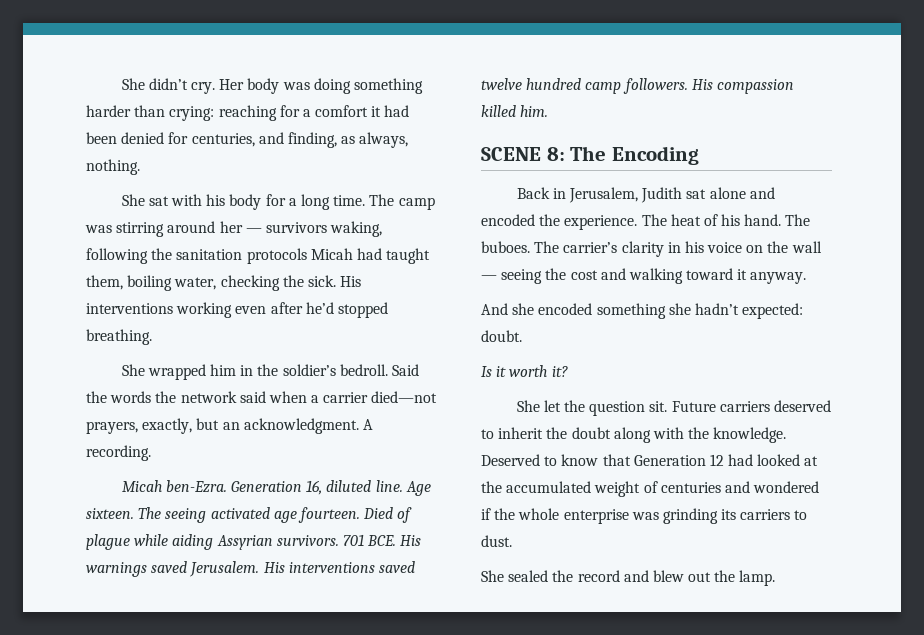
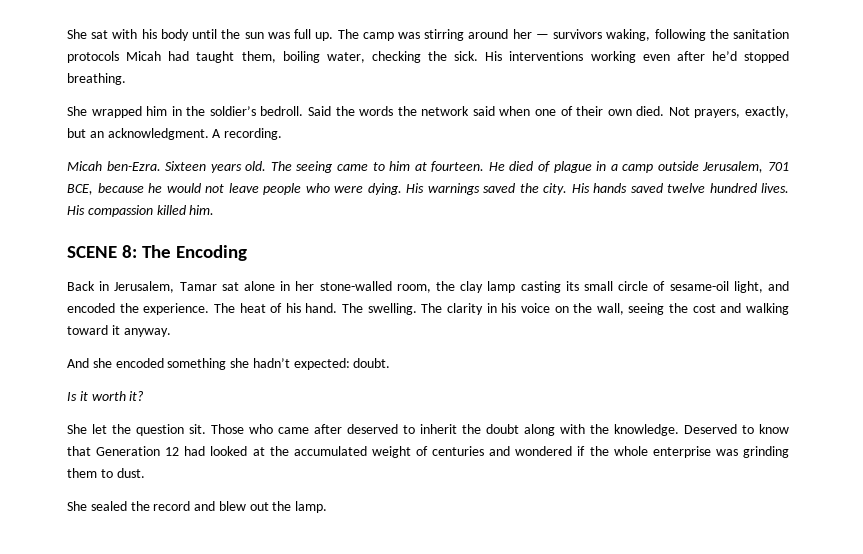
- She didn’t cry. Her body was doing something harder than crying: reaching for a comfort it had been denied for centuries, and finding, as always, nothing.
- She sat with his body for a long time.
+ She sat with his body until the sun was full up.
- Said the words the network said when a carrier died—not prayers, exactly, but an acknowledgment.
+ Said the words the network said when one of their own died. Not prayers, exactly, but an acknowledgment.
- Generation 16, diluted line. Age sixteen. The seeing activated age fourteen. Died of plague while aiding Assyrian survivors. 701 BCE. His warnings saved Jerusalem. His interventions saved twelve hundred camp followers.
+ Sixteen years old. The seeing came to him at fourteen. He died of plague in a camp outside Jerusalem, 701 BCE, because he would not leave people who were dying. His warnings saved the city. His hands saved twelve hundred lives.
- Back in Jerusalem, Judith sat alone and encoded the experience.
+ Back in Jerusalem, Tamar sat alone in her stone-walled room, the clay lamp casting its small circle of sesame-oil light, and encoded the experience.
- The buboes. The carrier’s clarity in his voice on the wall — seeing the cost and walking toward it anyway.
+ The swelling. The clarity in his voice on the wall, seeing the cost and walking toward it anyway.
- Future carriers deserved to inherit the doubt along with the knowledge.
+ Those who came after deserved to inherit the doubt along with the knowledge.
- Deserved to know that Generation 12 had looked at the accumulated weight of centuries and wondered if the whole enterprise was grinding its carriers to dust.
+ Deserved to know that Generation 12 had looked at the accumulated weight of centuries and wondered if the whole enterprise was grinding them to dust.

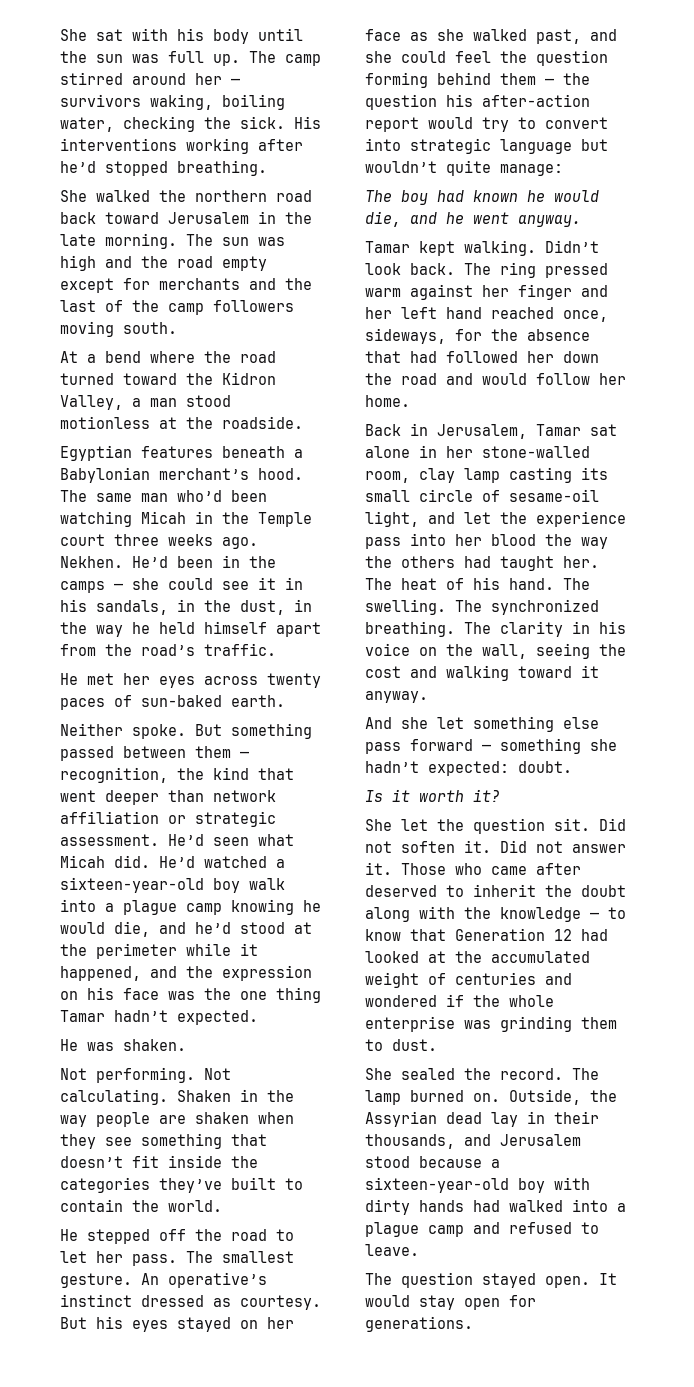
- The camp was stirring around her — survivors waking, following the sanitation protocols Micah had taught them, boiling water, checking the sick.
+ The camp stirred around her — survivors waking, boiling water, checking the sick.
- His interventions working even after he’d stopped breathing.
+ His interventions working after he’d stopped breathing.
- She wrapped him in the soldier’s bedroll. Said the words the network said when one of their own died. Not prayers, exactly, but an acknowledgment. A recording.
- Micah ben-Ezra. Sixteen years old. The seeing came to him at fourteen. He died of plague in a camp outside Jerusalem, 701 BCE, because he would not leave people who were dying. His warnings saved the city. His hands saved twelve hundred lives. His compassion killed him.
- SCENE 8: The Encoding
+ She walked the northern road back toward Jerusalem in the late morning. The sun was high and the road empty except for merchants and the last of the camp followers moving south.
+ At a bend where the road turned toward the Kidron Valley, a man stood motionless at the roadside.
+ Egyptian features beneath a Babylonian merchant’s hood. The same man who’d been watching Micah in the Temple court three weeks ago. Nekhen. He’d been in the camps — she could see it in his sandals, in the dust, in the way he held himself apart from the road’s traffic.
+ He met her eyes across twenty paces of sun-baked earth.
+ Neither spoke. But something passed between them — recognition, the kind that went deeper than network affiliation or strategic assessment. He’d seen what Micah did. He’d watched a sixteen-year-old boy walk into a plague camp knowing he would die, and he’d stood at the perimeter while it happened, and the expression on his face was the one thing Tamar hadn’t expected.
+ He was shaken.
+ Not performing. Not calculating. Shaken in the way people are shaken when they see something that doesn’t fit inside the categories they’ve built to contain the world.
+ He stepped off the road to let her pass. The smallest gesture. An operative’s instinct dressed as courtesy. But his eyes stayed on her face as she walked past, and she could feel the question forming behind them — the question his after-action report would try to convert into strategic language but wouldn’t quite manage:
+ The boy had known he would die, and he went anyway.
+ Tamar kept walking. Didn’t look back. The ring pressed warm against her finger and her left hand reached once, sideways, for the absence that had followed her down the road and would follow her home.
- Back in Jerusalem, Tamar sat alone in her stone-walled room, the clay lamp casting its small circle of sesame-oil light, and encoded the experience.
+ Back in Jerusalem, Tamar sat alone in her stone-walled room, clay lamp casting its small circle of sesame-oil light, and let the experience pass into her blood the way the others had taught her.
- The clarity in his voice on the wall, seeing the cost and walking toward it anyway.
+ The synchronized breathing. The clarity in his voice on the wall, seeing the cost and walking toward it anyway.
- And she encoded something she hadn’t expected: doubt.
+ And she let something else pass forward — something she hadn’t expected: doubt.
+ Did not soften it. Did not answer it.
- Those who came after deserved to inherit the doubt along with the knowledge. Deserved to know that Generation 12 had looked at the accumulated weight of centuries and wondered if the whole enterprise was grinding them to dust.
+ Those who came after deserved to inherit the doubt along with the knowledge — to know that Generation 12 had looked at the accumulated weight of centuries and wondered if the whole enterprise was grinding them to dust.
- She sealed the record and blew out the lamp.
+ She sealed the record. The lamp burned on. Outside, the Assyrian dead lay in their thousands, and Jerusalem stood because a sixteen-year-old boy with dirty hands had walked into a plague camp and refused to leave.
+ The question stayed open. It would stay open for generations.

